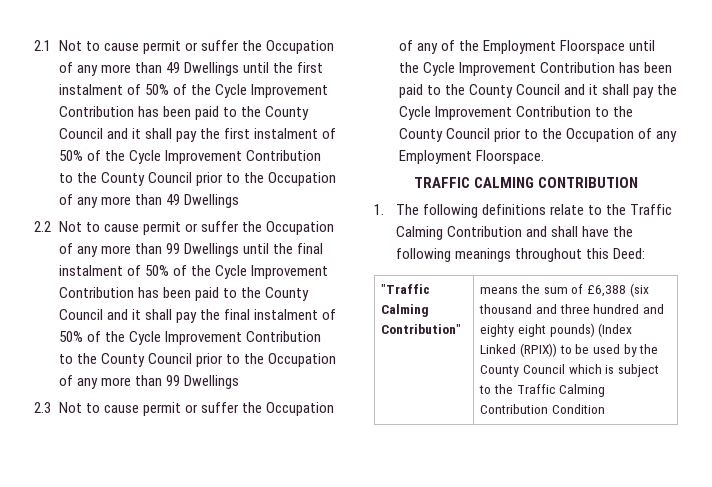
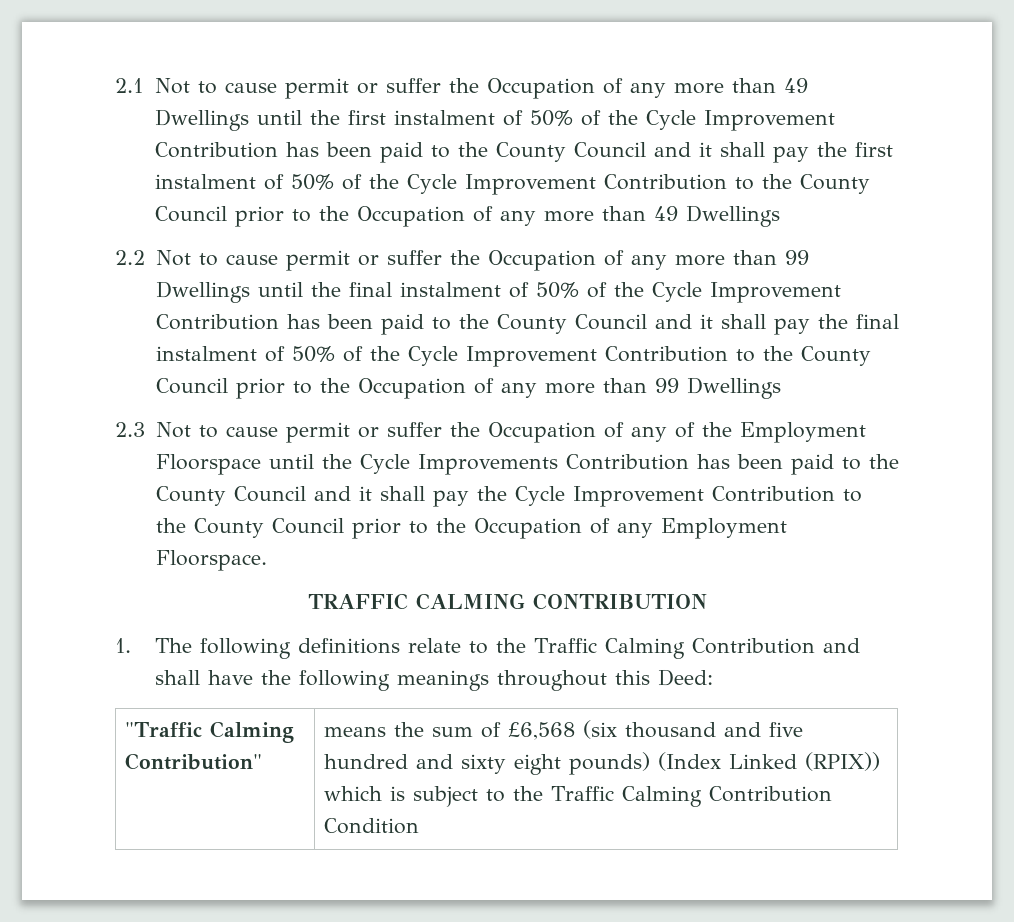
- 2.3 Not to cause permit or suffer the Occupation of any of the Employment Floorspace until the Cycle Improvement Contribution has been paid to the County Council and it shall pay the Cycle Improvement Contribution to the County Council prior to the Occupation of any Employment Floorspace.
+ 2.3 Not to cause permit or suffer the Occupation of any of the Employment Floorspace until the Cycle Improvements Contribution has been paid to the County Council and it shall pay the Cycle Improvement Contribution to the County Council prior to the Occupation of any Employment Floorspace.
- "Traffic Calming Contribution" | means the sum of £6,388 (six thousand and three hundred and eighty eight pounds) (Index Linked (RPIX)) to be used by the County Council which is subject to the Traffic Calming Contribution Condition
+ "Traffic Calming Contribution" | means the sum of £6,568 (six thousand and five hundred and sixty eight pounds) (Index Linked (RPIX)) which is subject to the Traffic Calming Contribution Condition

